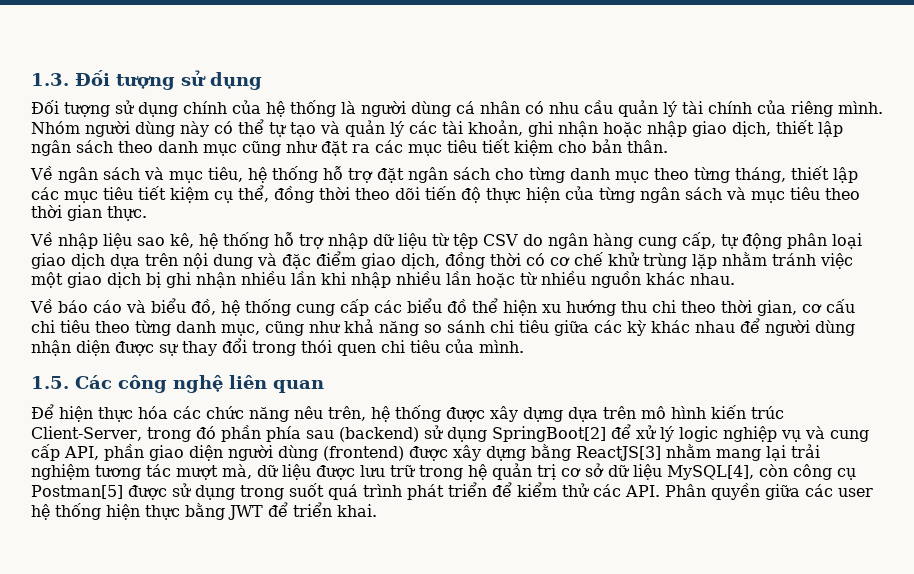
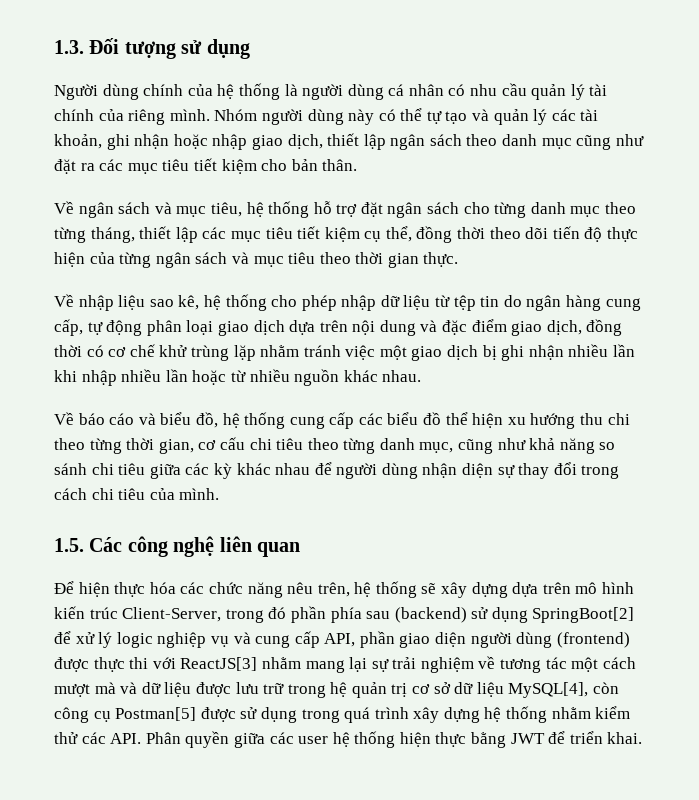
- Đối tượng sử dụng chính của hệ thống là người dùng cá nhân có nhu cầu quản lý tài chính của riêng mình.
+ Người dùng chính của hệ thống là người dùng cá nhân có nhu cầu quản lý tài chính của riêng mình.
- Về nhập liệu sao kê, hệ thống hỗ trợ nhập dữ liệu từ tệp CSV do ngân hàng cung cấp, tự động phân loại giao dịch dựa trên nội dung và đặc điểm giao dịch, đồng thời có cơ chế khử trùng lặp nhằm tránh việc một giao dịch bị ghi nhận nhiều lần khi nhập nhiều lần hoặc từ nhiều nguồn khác nhau.
+ Về nhập liệu sao kê, hệ thống cho phép nhập dữ liệu từ tệp tin do ngân hàng cung cấp, tự động phân loại giao dịch dựa trên nội dung và đặc điểm giao dịch, đồng thời có cơ chế khử trùng lặp nhằm tránh việc một giao dịch bị ghi nhận nhiều lần khi nhập nhiều lần hoặc từ nhiều nguồn khác nhau.
- Về báo cáo và biểu đồ, hệ thống cung cấp các biểu đồ thể hiện xu hướng thu chi theo thời gian, cơ cấu chi tiêu theo từng danh mục, cũng như khả năng so sánh chi tiêu giữa các kỳ khác nhau để người dùng nhận diện được sự thay đổi trong thói quen chi tiêu của mình.
+ Về báo cáo và biểu đồ, hệ thống cung cấp các biểu đồ thể hiện xu hướng thu chi theo từng thời gian, cơ cấu chi tiêu theo từng danh mục, cũng như khả năng so sánh chi tiêu giữa các kỳ khác nhau để người dùng nhận diện sự thay đổi trong cách chi tiêu của mình.
- Để hiện thực hóa các chức năng nêu trên, hệ thống được xây dựng dựa trên mô hình kiến trúc Client-Server, trong đó phần phía sau (backend) sử dụng SpringBoot[2] để xử lý logic nghiệp vụ và cung cấp API, phần giao diện người dùng (frontend) được xây dựng bằng ReactJS[3] nhằm mang lại trải nghiệm tương tác mượt mà, dữ liệu được lưu trữ trong hệ quản trị cơ sở dữ liệu MySQL[4], còn công cụ Postman[5] được sử dụng trong suốt quá trình phát triển để kiểm thử các API. Phân quyền giữa các user hệ thống hiện thực bằng JWT để triển khai.
+ Để hiện thực hóa các chức năng nêu trên, hệ thống sẽ xây dựng dựa trên mô hình kiến trúc Client-Server, trong đó phần phía sau (backend) sử dụng SpringBoot[2] để xử lý logic nghiệp vụ và cung cấp API, phần giao diện người dùng (frontend) được thực thi với ReactJS[3] nhằm mang lại sự trải nghiệm về tương tác một cách mượt mà và dữ liệu được lưu trữ trong hệ quản trị cơ sở dữ liệu MySQL[4], còn công cụ Postman[5] được sử dụng trong quá trình xây dựng hệ thống nhằm kiểm thử các API. Phân quyền giữa các user hệ thống hiện thực bằng JWT để triển khai.

